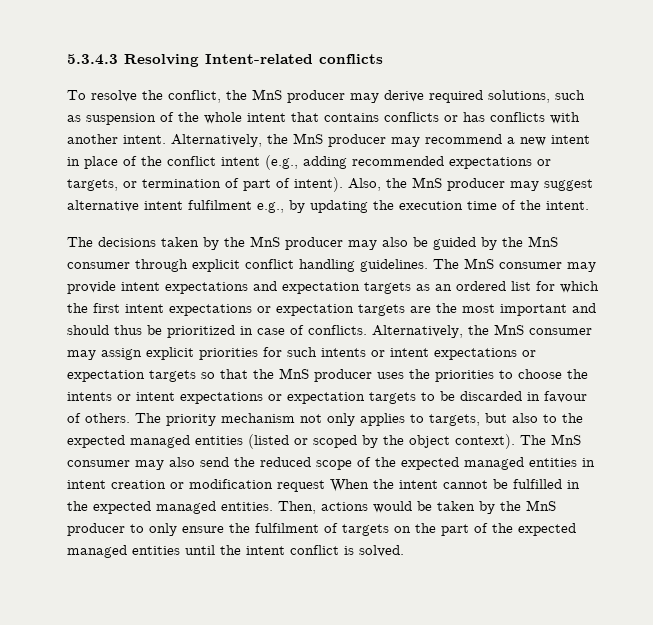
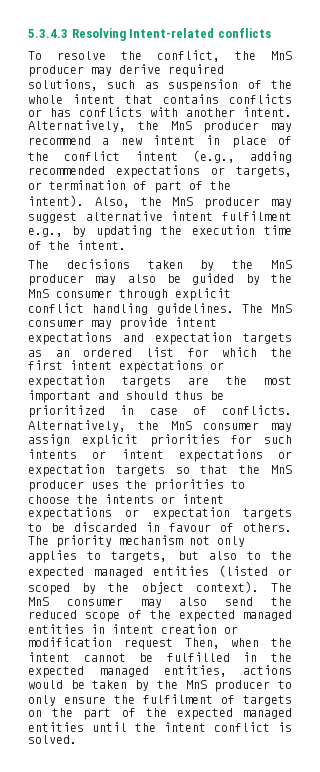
- Alternatively, the MnS producer may recommend a new intent in place of the conflict intent (e.g., adding recommended expectations or targets, or termination of part of intent).
+ Alternatively, the MnS producer may recommend a new intent in place of the conflict intent (e.g., adding recommended expectations or targets, or termination of part of the intent).
- The MnS consumer may also send the reduced scope of the expected managed entities in intent creation or modification request When the intent cannot be fulfilled in the expected managed entities. Then, actions would be taken by the MnS producer to only ensure the fulfilment of targets on the part of the expected managed entities until the intent conflict is solved.
+ The MnS consumer may also send the reduced scope of the expected managed entities in intent creation or modification request Then, when the intent cannot be fulfilled in the expected managed entities, actions would be taken by the MnS producer to only ensure the fulfilment of targets on the part of the expected managed entities until the intent conflict is solved.

